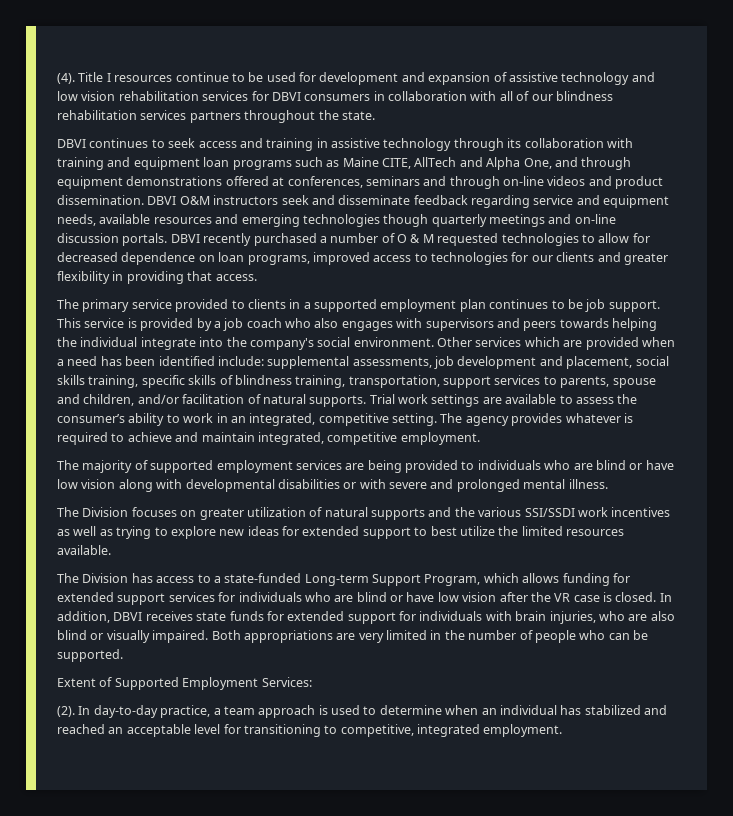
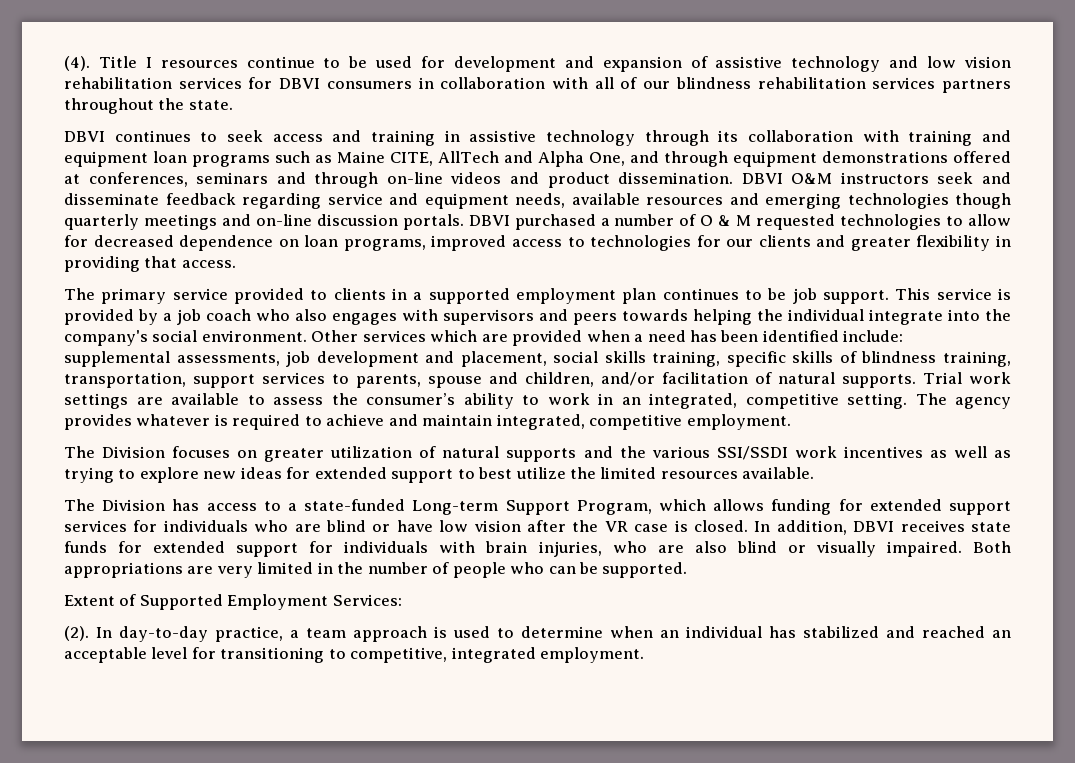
- DBVI recently purchased a number of O & M requested technologies to allow for decreased dependence on loan programs, improved access to technologies for our clients and greater flexibility in providing that access.
+ DBVI purchased a number of O & M requested technologies to allow for decreased dependence on loan programs, improved access to technologies for our clients and greater flexibility in providing that access.
- The majority of supported employment services are being provided to individuals who are blind or have low vision along with developmental disabilities or with severe and prolonged mental illness.

